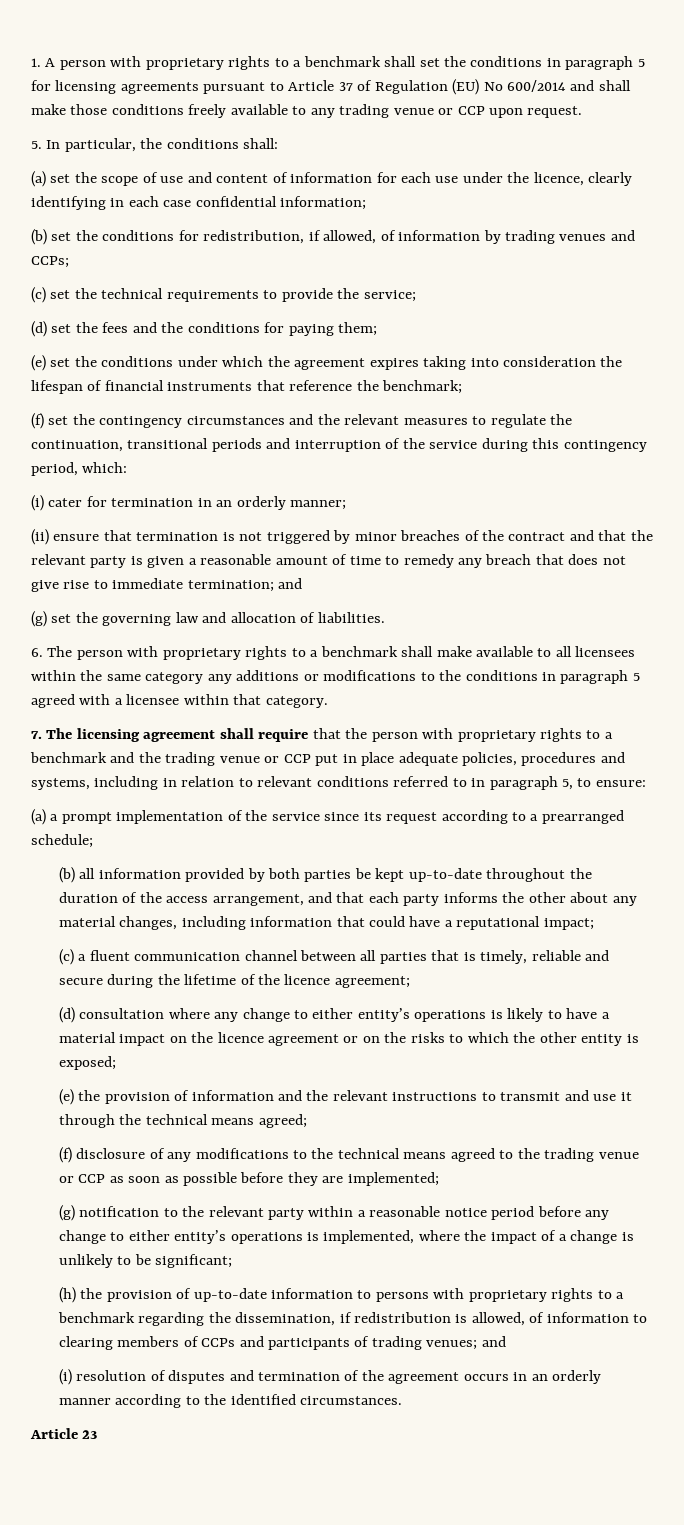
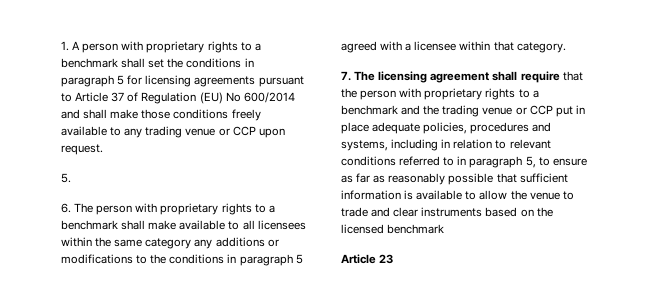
- 5. In particular, the conditions shall:
- (a) set the scope of use and content of information for each use under the licence, clearly identifying in each case confidential information;
- (b) set the conditions for redistribution, if allowed, of information by trading venues and CCPs;
- (c) set the technical requirements to provide the service;
- (d) set the fees and the conditions for paying them;
- (e) set the conditions under which the agreement expires taking into consideration the lifespan of financial instruments that reference the benchmark;
- (f) set the contingency circumstances and the relevant measures to regulate the continuation, transitional periods and interruption of the service during this contingency period, which:
- (i) cater for termination in an orderly manner;
- (ii) ensure that termination is not triggered by minor breaches of the contract and that the relevant party is given a reasonable amount of time to remedy any breach that does not give rise to immediate termination; and
- (g) set the governing law and allocation of liabilities.
+ 5.
- 7. The licensing agreement shall require that the person with proprietary rights to a benchmark and the trading venue or CCP put in place adequate policies, procedures and systems, including in relation to relevant conditions referred to in paragraph 5, to ensure:
- (a) a prompt implementation of the service since its request according to a prearranged schedule;
- (b) all information provided by both parties be kept up-to-date throughout the duration of the access arrangement, and that each party informs the other about any material changes, including information that could have a reputational impact;
- (c) a fluent communication channel between all parties that is timely, reliable and secure during the lifetime of the licence agreement;
- (d) consultation where any change to either entity’s operations is likely to have a material impact on the licence agreement or on the risks to which the other entity is exposed;
- (e) the provision of information and the relevant instructions to transmit and use it through the technical means agreed;
- (f) disclosure of any modifications to the technical means agreed to the trading venue or CCP as soon as possible before they are implemented;
- (g) notification to the relevant party within a reasonable notice period before any change to either entity’s operations is implemented, where the impact of a change is unlikely to be significant;
- (h) the provision of up-to-date information to persons with proprietary rights to a benchmark regarding the dissemination, if redistribution is allowed, of information to clearing members of CCPs and participants of trading venues; and
- (i) resolution of disputes and termination of the agreement occurs in an orderly manner according to the identified circumstances.
+ 7. The licensing agreement shall require that the person with proprietary rights to a benchmark and the trading venue or CCP put in place adequate policies, procedures and systems, including in relation to relevant conditions referred to in paragraph 5, to ensure as far as reasonably possible that sufficient information is available to allow the venue to trade and clear instruments based on the licensed benchmark

